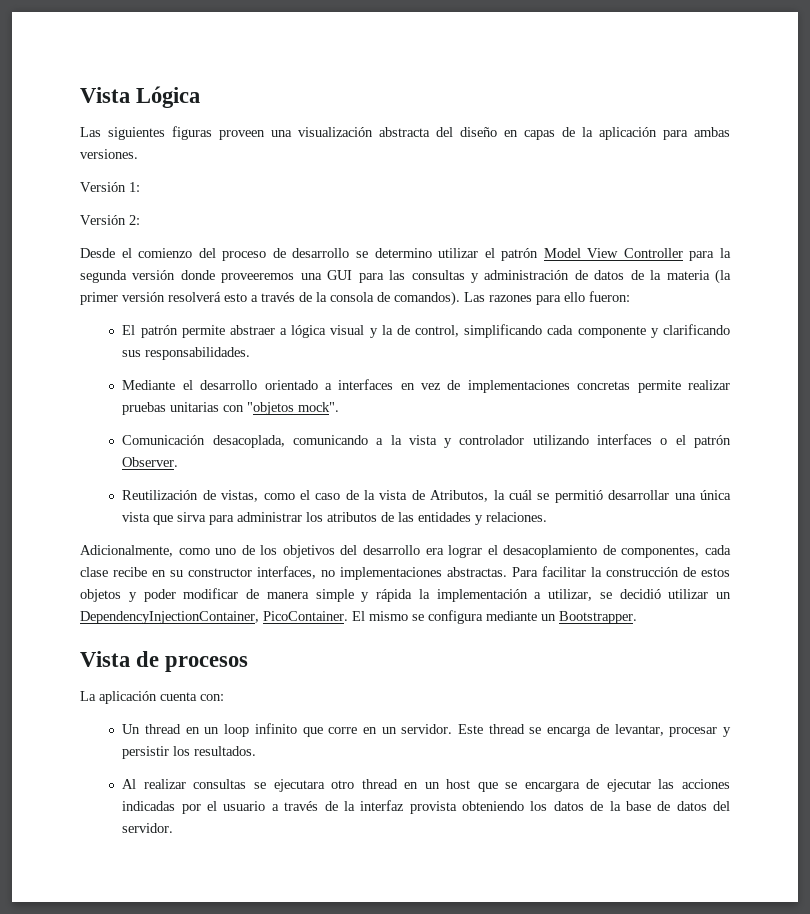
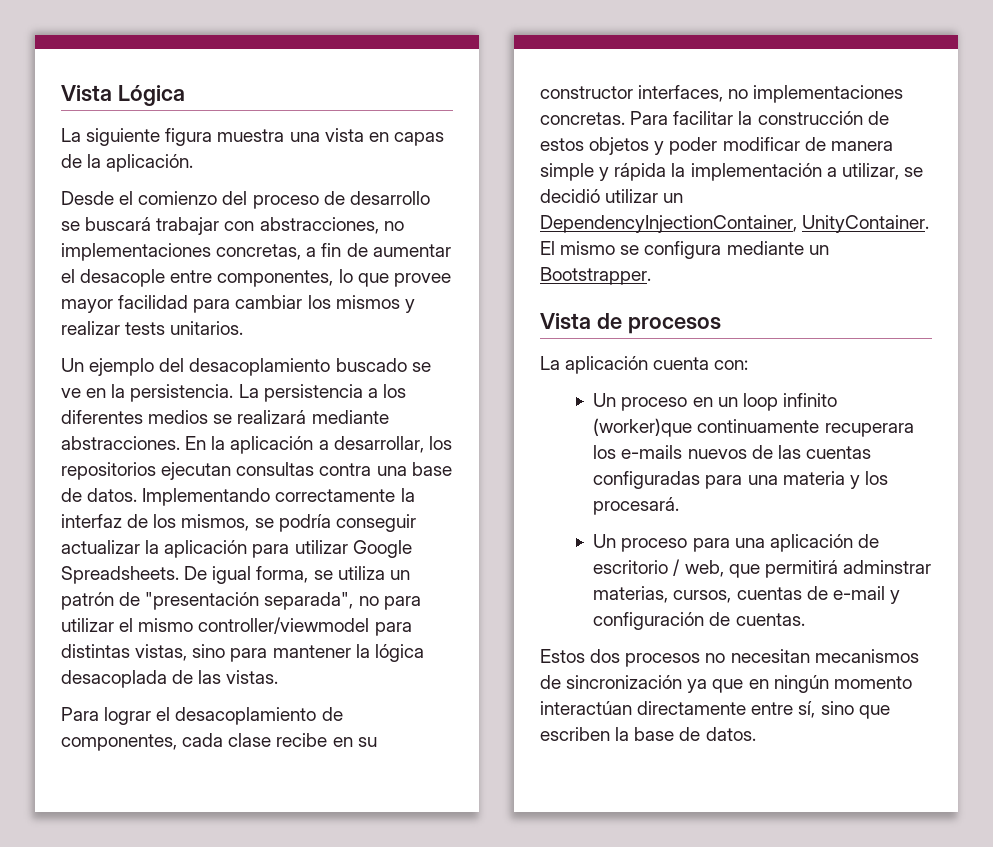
- Las siguientes figuras proveen una visualización abstracta del diseño en capas de la aplicación para ambas versiones.
- Versión 1:
- Versión 2:
+ La siguiente figura muestra una vista en capas de la aplicación.
- Desde el comienzo del proceso de desarrollo se determino utilizar el patrón Model View Controller para la segunda versión donde proveeremos una GUI para las consultas y administración de datos de la materia (la primer versión resolverá esto a través de la consola de comandos). Las razones para ello fueron:
- El patrón permite abstraer a lógica visual y la de control, simplificando cada componente y clarificando sus responsabilidades.
- Mediante el desarrollo orientado a interfaces en vez de implementaciones concretas permite realizar pruebas unitarias con "objetos mock".
- Comunicación desacoplada, comunicando a la vista y controlador utilizando interfaces o el patrón Observer.
- Reutilización de vistas, como el caso de la vista de Atributos, la cuál se permitió desarrollar una única vista que sirva para administrar los atributos de las entidades y relaciones.
- Adicionalmente, como uno de los objetivos del desarrollo era lograr el desacoplamiento de componentes, cada clase recibe en su constructor interfaces, no implementaciones abstractas.
+ Desde el comienzo del proceso de desarrollo se buscará trabajar con abstracciones, no implementaciones concretas, a fin de aumentar el desacople entre componentes, lo que provee mayor facilidad para cambiar los mismos y realizar tests unitarios.
+ Un ejemplo del desacoplamiento buscado se ve en la persistencia. La persistencia a los diferentes medios se realizará mediante abstracciones. En la aplicación a desarrollar, los repositorios ejecutan consultas contra una base de datos. Implementando correctamente la interfaz de los mismos, se podría conseguir actualizar la aplicación para utilizar Google Spreadsheets. De igual forma, se utiliza un patrón de "presentación separada", no para utilizar el mismo controller/viewmodel para distintas vistas, sino para mantener la lógica desacoplada de las vistas.
+ Para lograr el desacoplamiento de componentes, cada clase recibe en su constructor interfaces, no implementaciones concretas.
- Para facilitar la construcción de estos objetos y poder modificar de manera simple y rápida la implementación a utilizar, se decidió utilizar un DependencyInjectionContainer, PicoContainer.
+ Para facilitar la construcción de estos objetos y poder modificar de manera simple y rápida la implementación a utilizar, se decidió utilizar un DependencyInjectionContainer, UnityContainer.
- Un thread en un loop infinito que corre en un servidor. Este thread se encarga de levantar, procesar y persistir los resultados.
- Al realizar consultas se ejecutara otro thread en un host que se encargara de ejecutar las acciones indicadas por el usuario a través de la interfaz provista obteniendo los datos de la base de datos del servidor.
+ Un proceso en un loop infinito (worker)que continuamente recuperara los e-mails nuevos de las cuentas configuradas para una materia y los procesará.
+ Un proceso para una aplicación de escritorio / web, que permitirá adminstrar materias, cursos, cuentas de e-mail y configuración de cuentas.
+ Estos dos procesos no necesitan mecanismos de sincronización ya que en ningún momento interactúan directamente entre sí, sino que escriben la base de datos.

